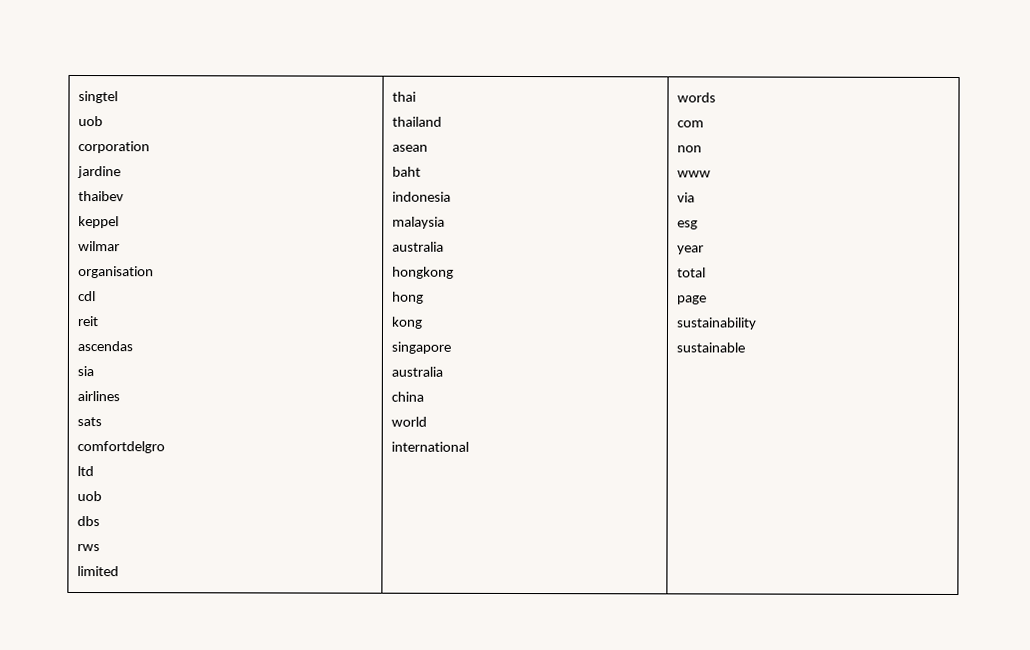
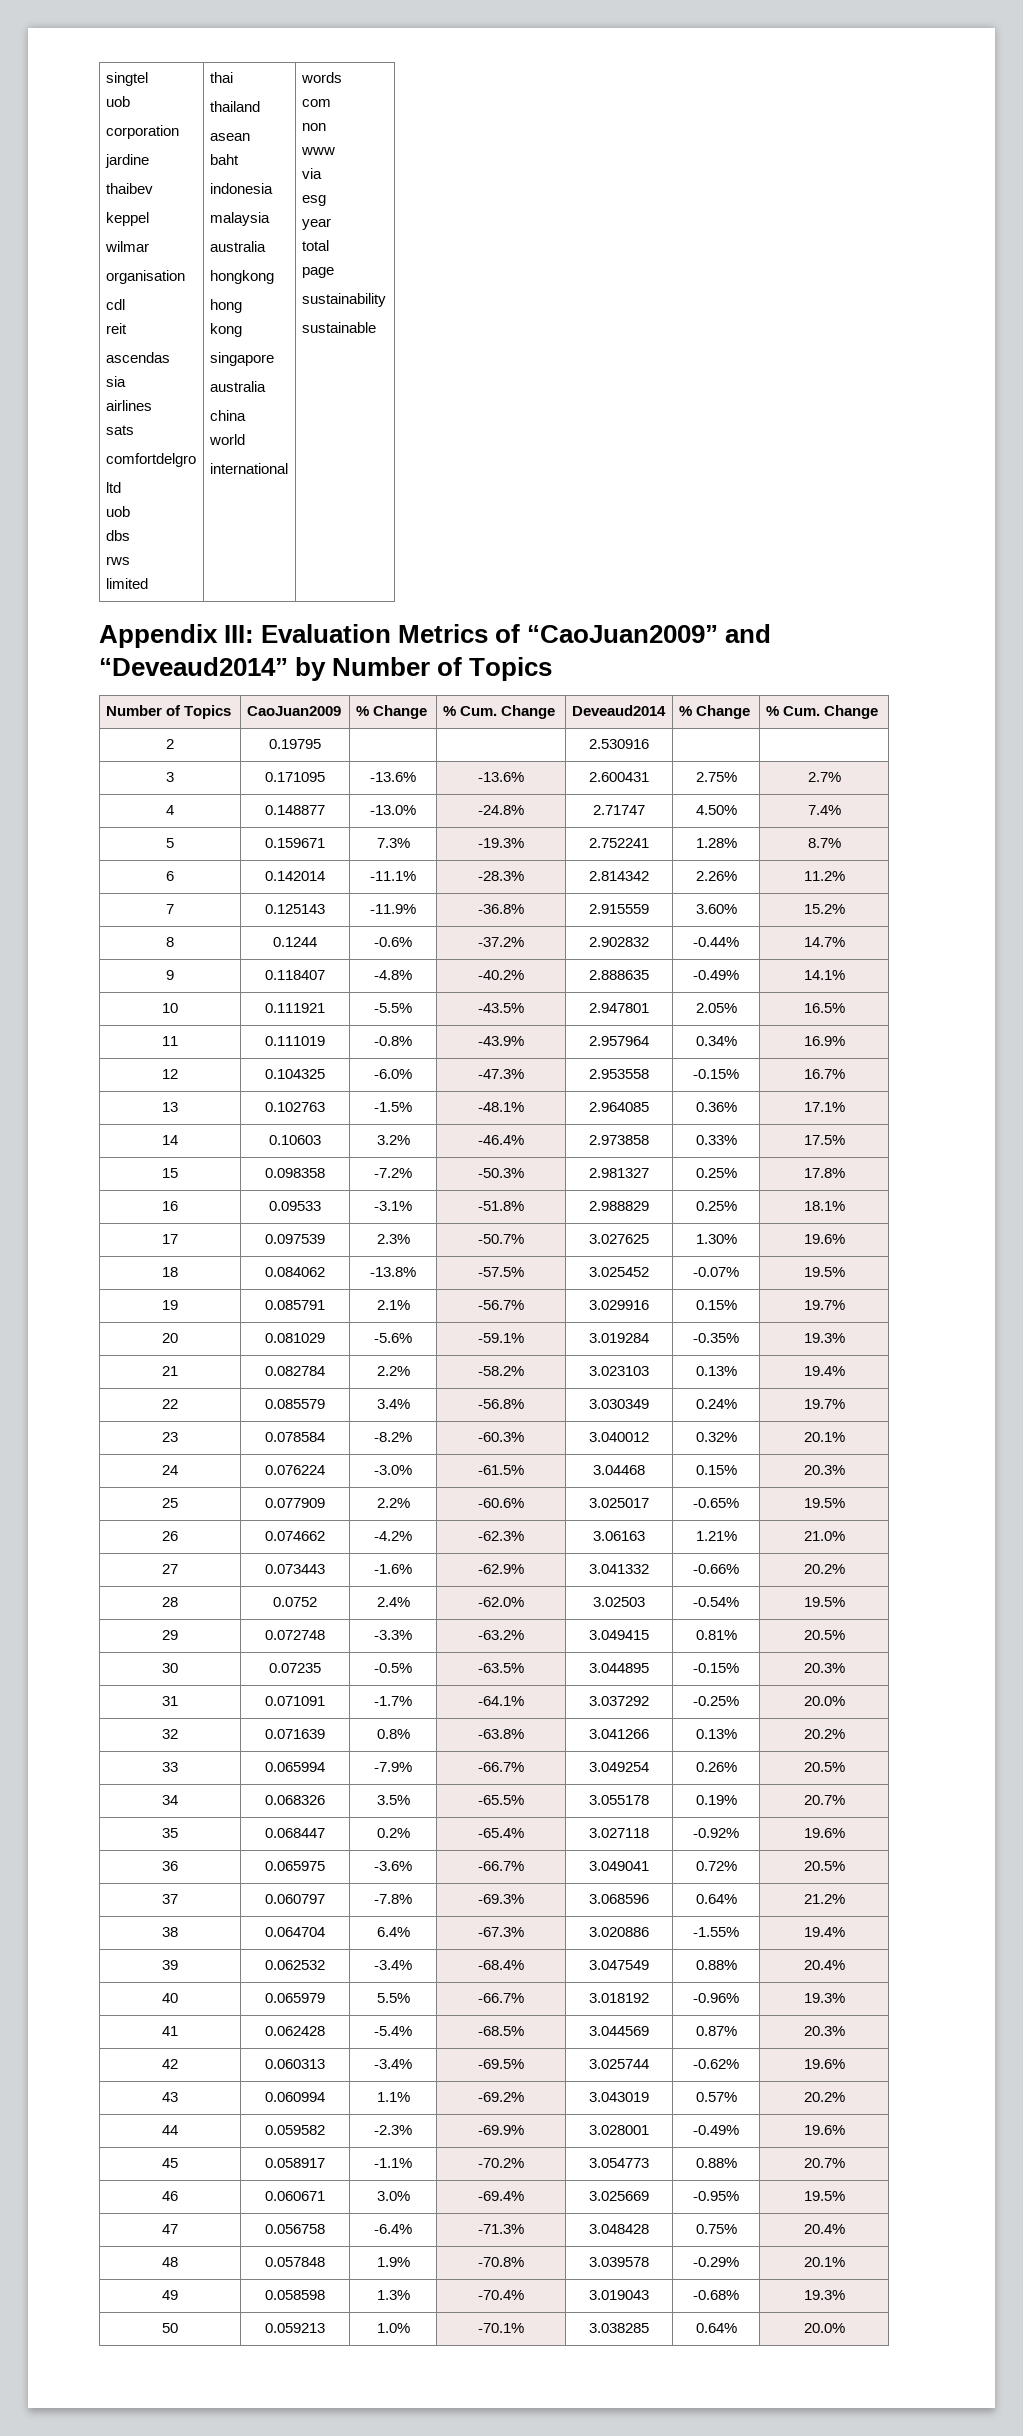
+ Appendix III: Evaluation Metrics of “CaoJuan2009” and “Deveaud2014” by Number of Topics
+ Number of Topics | CaoJuan2009 | % Change | % Cum. Change | Deveaud2014 | % Change | % Cum. Change
+ 2 | 0.19795 | | | 2.530916 | |
+ 3 | 0.171095 | -13.6% | -13.6% | 2.600431 | 2.75% | 2.7%
+ 4 | 0.148877 | -13.0% | -24.8% | 2.71747 | 4.50% | 7.4%
+ 5 | 0.159671 | 7.3% | -19.3% | 2.752241 | 1.28% | 8.7%
+ 6 | 0.142014 | -11.1% | -28.3% | 2.814342 | 2.26% | 11.2%
+ 7 | 0.125143 | -11.9% | -36.8% | 2.915559 | 3.60% | 15.2%
+ 8 | 0.1244 | -0.6% | -37.2% | 2.902832 | -0.44% | 14.7%
+ 9 | 0.118407 | -4.8% | -40.2% | 2.888635 | -0.49% | 14.1%
+ 10 | 0.111921 | -5.5% | -43.5% | 2.947801 | 2.05% | 16.5%
+ 11 | 0.111019 | -0.8% | -43.9% | 2.957964 | 0.34% | 16.9%
+ 12 | 0.104325 | -6.0% | -47.3% | 2.953558 | -0.15% | 16.7%
+ 13 | 0.102763 | -1.5% | -48.1% | 2.964085 | 0.36% | 17.1%
+ 14 | 0.10603 | 3.2% | -46.4% | 2.973858 | 0.33% | 17.5%
+ 15 | 0.098358 | -7.2% | -50.3% | 2.981327 | 0.25% | 17.8%
+ 16 | 0.09533 | -3.1% | -51.8% | 2.988829 | 0.25% | 18.1%
+ 17 | 0.097539 | 2.3% | -50.7% | 3.027625 | 1.30% | 19.6%
+ 18 | 0.084062 | -13.8% | -57.5% | 3.025452 | -0.07% | 19.5%
+ 19 | 0.085791 | 2.1% | -56.7% | 3.029916 | 0.15% | 19.7%
+ 20 | 0.081029 | -5.6% | -59.1% | 3.019284 | -0.35% | 19.3%
+ 21 | 0.082784 | 2.2% | -58.2% | 3.023103 | 0.13% | 19.4%
+ 22 | 0.085579 | 3.4% | -56.8% | 3.030349 | 0.24% | 19.7%
+ 23 | 0.078584 | -8.2% | -60.3% | 3.040012 | 0.32% | 20.1%
+ 24 | 0.076224 | -3.0% | -61.5% | 3.04468 | 0.15% | 20.3%
+ 25 | 0.077909 | 2.2% | -60.6% | 3.025017 | -0.65% | 19.5%
+ 26 | 0.074662 | -4.2% | -62.3% | 3.06163 | 1.21% | 21.0%
+ 27 | 0.073443 | -1.6% | -62.9% | 3.041332 | -0.66% | 20.2%
+ 28 | 0.0752 | 2.4% | -62.0% | 3.02503 | -0.54% | 19.5%
+ 29 | 0.072748 | -3.3% | -63.2% | 3.049415 | 0.81% | 20.5%
+ 30 | 0.07235 | -0.5% | -63.5% | 3.044895 | -0.15% | 20.3%
+ 31 | 0.071091 | -1.7% | -64.1% | 3.037292 | -0.25% | 20.0%
+ 32 | 0.071639 | 0.8% | -63.8% | 3.041266 | 0.13% | 20.2%
+ 33 | 0.065994 | -7.9% | -66.7% | 3.049254 | 0.26% | 20.5%
+ 34 | 0.068326 | 3.5% | -65.5% | 3.055178 | 0.19% | 20.7%
+ 35 | 0.068447 | 0.2% | -65.4% | 3.027118 | -0.92% | 19.6%
+ 36 | 0.065975 | -3.6% | -66.7% | 3.049041 | 0.72% | 20.5%
+ 37 | 0.060797 | -7.8% | -69.3% | 3.068596 | 0.64% | 21.2%
+ 38 | 0.064704 | 6.4% | -67.3% | 3.020886 | -1.55% | 19.4%
+ 39 | 0.062532 | -3.4% | -68.4% | 3.047549 | 0.88% | 20.4%
+ 40 | 0.065979 | 5.5% | -66.7% | 3.018192 | -0.96% | 19.3%
+ 41 | 0.062428 | -5.4% | -68.5% | 3.044569 | 0.87% | 20.3%
+ 42 | 0.060313 | -3.4% | -69.5% | 3.025744 | -0.62% | 19.6%
+ 43 | 0.060994 | 1.1% | -69.2% | 3.043019 | 0.57% | 20.2%
+ 44 | 0.059582 | -2.3% | -69.9% | 3.028001 | -0.49% | 19.6%
+ 45 | 0.058917 | -1.1% | -70.2% | 3.054773 | 0.88% | 20.7%
+ 46 | 0.060671 | 3.0% | -69.4% | 3.025669 | -0.95% | 19.5%
+ 47 | 0.056758 | -6.4% | -71.3% | 3.048428 | 0.75% | 20.4%
+ 48 | 0.057848 | 1.9% | -70.8% | 3.039578 | -0.29% | 20.1%
+ 49 | 0.058598 | 1.3% | -70.4% | 3.019043 | -0.68% | 19.3%
+ 50 | 0.059213 | 1.0% | -70.1% | 3.038285 | 0.64% | 20.0%

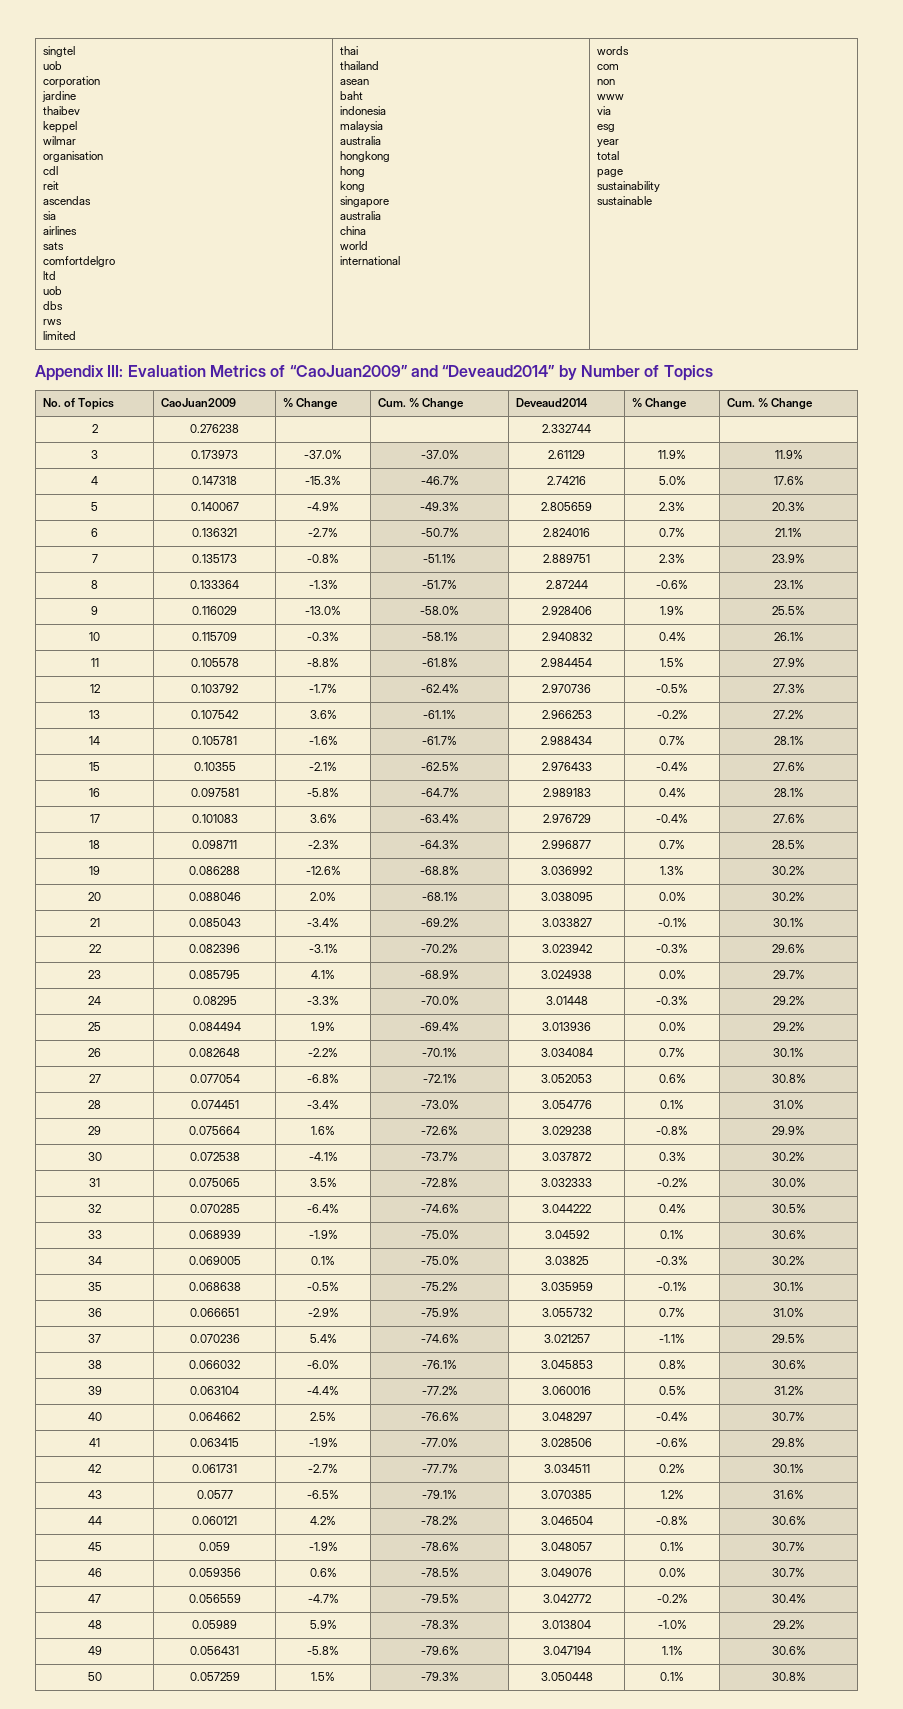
- Number of Topics | CaoJuan2009 | % Change | % Cum. Change | Deveaud2014 | % Change | % Cum. Change
+ No. of Topics | CaoJuan2009 | % Change | Cum. % Change | Deveaud2014 | % Change | Cum. % Change
- 2 | 0.19795 | | | 2.530916 | |
+ 2 | 0.276238 | | | 2.332744 | |
- 3 | 0.171095 | -13.6% | -13.6% | 2.600431 | 2.75% | 2.7%
- 4 | 0.148877 | -13.0% | -24.8% | 2.71747 | 4.50% | 7.4%
- 5 | 0.159671 | 7.3% | -19.3% | 2.752241 | 1.28% | 8.7%
- 6 | 0.142014 | -11.1% | -28.3% | 2.814342 | 2.26% | 11.2%
- 7 | 0.125143 | -11.9% | -36.8% | 2.915559 | 3.60% | 15.2%
- 8 | 0.1244 | -0.6% | -37.2% | 2.902832 | -0.44% | 14.7%
- 9 | 0.118407 | -4.8% | -40.2% | 2.888635 | -0.49% | 14.1%
- 10 | 0.111921 | -5.5% | -43.5% | 2.947801 | 2.05% | 16.5%
- 11 | 0.111019 | -0.8% | -43.9% | 2.957964 | 0.34% | 16.9%
- 12 | 0.104325 | -6.0% | -47.3% | 2.953558 | -0.15% | 16.7%
- 13 | 0.102763 | -1.5% | -48.1% | 2.964085 | 0.36% | 17.1%
- 14 | 0.10603 | 3.2% | -46.4% | 2.973858 | 0.33% | 17.5%
- 15 | 0.098358 | -7.2% | -50.3% | 2.981327 | 0.25% | 17.8%
- 16 | 0.09533 | -3.1% | -51.8% | 2.988829 | 0.25% | 18.1%
- 17 | 0.097539 | 2.3% | -50.7% | 3.027625 | 1.30% | 19.6%
- 18 | 0.084062 | -13.8% | -57.5% | 3.025452 | -0.07% | 19.5%
- 19 | 0.085791 | 2.1% | -56.7% | 3.029916 | 0.15% | 19.7%
- 20 | 0.081029 | -5.6% | -59.1% | 3.019284 | -0.35% | 19.3%
- 21 | 0.082784 | 2.2% | -58.2% | 3.023103 | 0.13% | 19.4%
- 22 | 0.085579 | 3.4% | -56.8% | 3.030349 | 0.24% | 19.7%
- 23 | 0.078584 | -8.2% | -60.3% | 3.040012 | 0.32% | 20.1%
- 24 | 0.076224 | -3.0% | -61.5% | 3.04468 | 0.15% | 20.3%
- 25 | 0.077909 | 2.2% | -60.6% | 3.025017 | -0.65% | 19.5%
- 26 | 0.074662 | -4.2% | -62.3% | 3.06163 | 1.21% | 21.0%
- 27 | 0.073443 | -1.6% | -62.9% | 3.041332 | -0.66% | 20.2%
- 28 | 0.0752 | 2.4% | -62.0% | 3.02503 | -0.54% | 19.5%
- 29 | 0.072748 | -3.3% | -63.2% | 3.049415 | 0.81% | 20.5%
- 30 | 0.07235 | -0.5% | -63.5% | 3.044895 | -0.15% | 20.3%
- 31 | 0.071091 | -1.7% | -64.1% | 3.037292 | -0.25% | 20.0%
- 32 | 0.071639 | 0.8% | -63.8% | 3.041266 | 0.13% | 20.2%
- 33 | 0.065994 | -7.9% | -66.7% | 3.049254 | 0.26% | 20.5%
- 34 | 0.068326 | 3.5% | -65.5% | 3.055178 | 0.19% | 20.7%
- 35 | 0.068447 | 0.2% | -65.4% | 3.027118 | -0.92% | 19.6%
- 36 | 0.065975 | -3.6% | -66.7% | 3.049041 | 0.72% | 20.5%
- 37 | 0.060797 | -7.8% | -69.3% | 3.068596 | 0.64% | 21.2%
- 38 | 0.064704 | 6.4% | -67.3% | 3.020886 | -1.55% | 19.4%
- 39 | 0.062532 | -3.4% | -68.4% | 3.047549 | 0.88% | 20.4%
- 40 | 0.065979 | 5.5% | -66.7% | 3.018192 | -0.96% | 19.3%
- 41 | 0.062428 | -5.4% | -68.5% | 3.044569 | 0.87% | 20.3%
- 42 | 0.060313 | -3.4% | -69.5% | 3.025744 | -0.62% | 19.6%
- 43 | 0.060994 | 1.1% | -69.2% | 3.043019 | 0.57% | 20.2%
- 44 | 0.059582 | -2.3% | -69.9% | 3.028001 | -0.49% | 19.6%
- 45 | 0.058917 | -1.1% | -70.2% | 3.054773 | 0.88% | 20.7%
- 46 | 0.060671 | 3.0% | -69.4% | 3.025669 | -0.95% | 19.5%
- 47 | 0.056758 | -6.4% | -71.3% | 3.048428 | 0.75% | 20.4%
- 48 | 0.057848 | 1.9% | -70.8% | 3.039578 | -0.29% | 20.1%
- 49 | 0.058598 | 1.3% | -70.4% | 3.019043 | -0.68% | 19.3%
- 50 | 0.059213 | 1.0% | -70.1% | 3.038285 | 0.64% | 20.0%
+ 3 | 0.173973 | -37.0% | -37.0% | 2.61129 | 11.9% | 11.9%
+ 4 | 0.147318 | -15.3% | -46.7% | 2.74216 | 5.0% | 17.6%
+ 5 | 0.140067 | -4.9% | -49.3% | 2.805659 | 2.3% | 20.3%
+ 6 | 0.136321 | -2.7% | -50.7% | 2.824016 | 0.7% | 21.1%
+ 7 | 0.135173 | -0.8% | -51.1% | 2.889751 | 2.3% | 23.9%
+ 8 | 0.133364 | -1.3% | -51.7% | 2.87244 | -0.6% | 23.1%
+ 9 | 0.116029 | -13.0% | -58.0% | 2.928406 | 1.9% | 25.5%
+ 10 | 0.115709 | -0.3% | -58.1% | 2.940832 | 0.4% | 26.1%
+ 11 | 0.105578 | -8.8% | -61.8% | 2.984454 | 1.5% | 27.9%
+ 12 | 0.103792 | -1.7% | -62.4% | 2.970736 | -0.5% | 27.3%
+ 13 | 0.107542 | 3.6% | -61.1% | 2.966253 | -0.2% | 27.2%
+ 14 | 0.105781 | -1.6% | -61.7% | 2.988434 | 0.7% | 28.1%
+ 15 | 0.10355 | -2.1% | -62.5% | 2.976433 | -0.4% | 27.6%
+ 16 | 0.097581 | -5.8% | -64.7% | 2.989183 | 0.4% | 28.1%
+ 17 | 0.101083 | 3.6% | -63.4% | 2.976729 | -0.4% | 27.6%
+ 18 | 0.098711 | -2.3% | -64.3% | 2.996877 | 0.7% | 28.5%
+ 19 | 0.086288 | -12.6% | -68.8% | 3.036992 | 1.3% | 30.2%
+ 20 | 0.088046 | 2.0% | -68.1% | 3.038095 | 0.0% | 30.2%
+ 21 | 0.085043 | -3.4% | -69.2% | 3.033827 | -0.1% | 30.1%
+ 22 | 0.082396 | -3.1% | -70.2% | 3.023942 | -0.3% | 29.6%
+ 23 | 0.085795 | 4.1% | -68.9% | 3.024938 | 0.0% | 29.7%
+ 24 | 0.08295 | -3.3% | -70.0% | 3.01448 | -0.3% | 29.2%
+ 25 | 0.084494 | 1.9% | -69.4% | 3.013936 | 0.0% | 29.2%
+ 26 | 0.082648 | -2.2% | -70.1% | 3.034084 | 0.7% | 30.1%
+ 27 | 0.077054 | -6.8% | -72.1% | 3.052053 | 0.6% | 30.8%
+ 28 | 0.074451 | -3.4% | -73.0% | 3.054776 | 0.1% | 31.0%
+ 29 | 0.075664 | 1.6% | -72.6% | 3.029238 | -0.8% | 29.9%
+ 30 | 0.072538 | -4.1% | -73.7% | 3.037872 | 0.3% | 30.2%
+ 31 | 0.075065 | 3.5% | -72.8% | 3.032333 | -0.2% | 30.0%
+ 32 | 0.070285 | -6.4% | -74.6% | 3.044222 | 0.4% | 30.5%
+ 33 | 0.068939 | -1.9% | -75.0% | 3.04592 | 0.1% | 30.6%
+ 34 | 0.069005 | 0.1% | -75.0% | 3.03825 | -0.3% | 30.2%
+ 35 | 0.068638 | -0.5% | -75.2% | 3.035959 | -0.1% | 30.1%
+ 36 | 0.066651 | -2.9% | -75.9% | 3.055732 | 0.7% | 31.0%
+ 37 | 0.070236 | 5.4% | -74.6% | 3.021257 | -1.1% | 29.5%
+ 38 | 0.066032 | -6.0% | -76.1% | 3.045853 | 0.8% | 30.6%
+ 39 | 0.063104 | -4.4% | -77.2% | 3.060016 | 0.5% | 31.2%
+ 40 | 0.064662 | 2.5% | -76.6% | 3.048297 | -0.4% | 30.7%
+ 41 | 0.063415 | -1.9% | -77.0% | 3.028506 | -0.6% | 29.8%
+ 42 | 0.061731 | -2.7% | -77.7% | 3.034511 | 0.2% | 30.1%
+ 43 | 0.0577 | -6.5% | -79.1% | 3.070385 | 1.2% | 31.6%
+ 44 | 0.060121 | 4.2% | -78.2% | 3.046504 | -0.8% | 30.6%
+ 45 | 0.059 | -1.9% | -78.6% | 3.048057 | 0.1% | 30.7%
+ 46 | 0.059356 | 0.6% | -78.5% | 3.049076 | 0.0% | 30.7%
+ 47 | 0.056559 | -4.7% | -79.5% | 3.042772 | -0.2% | 30.4%
+ 48 | 0.05989 | 5.9% | -78.3% | 3.013804 | -1.0% | 29.2%
+ 49 | 0.056431 | -5.8% | -79.6% | 3.047194 | 1.1% | 30.6%
+ 50 | 0.057259 | 1.5% | -79.3% | 3.050448 | 0.1% | 30.8%

